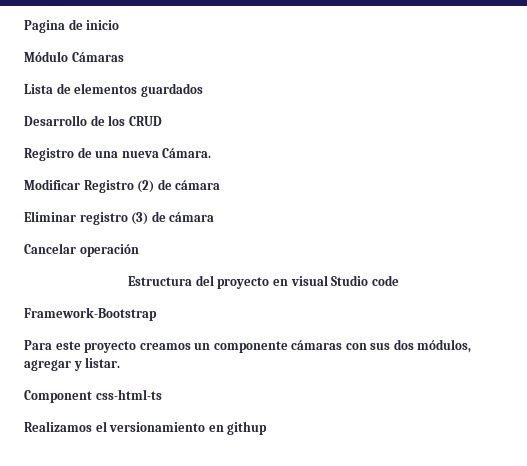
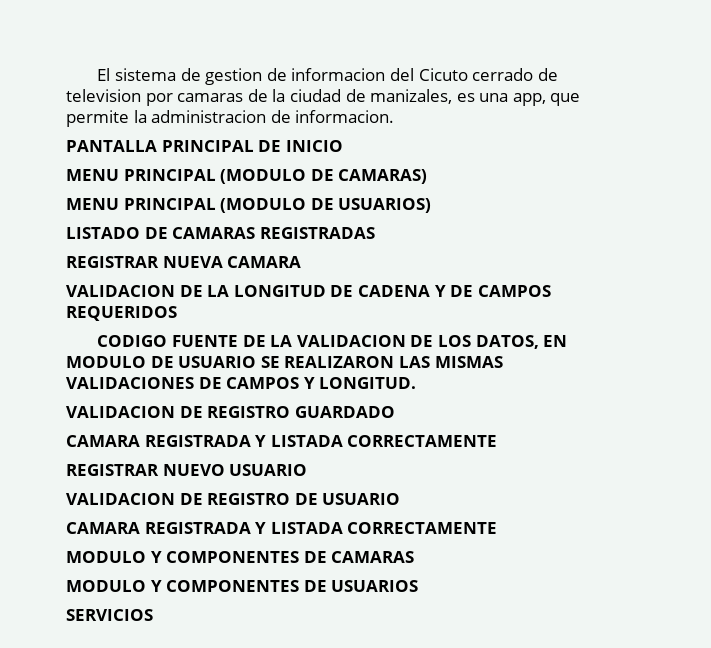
- Pagina de inicio
- Módulo Cámaras
- Lista de elementos guardados
- Desarrollo de los CRUD
- Registro de una nueva Cámara.
- Modificar Registro (2) de cámara
- Eliminar registro (3) de cámara
- Cancelar operación
- Estructura del proyecto en visual Studio code
- Framework-Bootstrap
- Para este proyecto creamos un componente cámaras con sus dos módulos, agregar y listar.
- Component css-html-ts
- Realizamos el versionamiento en githup
+ El sistema de gestion de informacion del Cicuto cerrado de television por camaras de la ciudad de manizales, es una app, que permite la administracion de informacion.
+ PANTALLA PRINCIPAL DE INICIO
+ MENU PRINCIPAL (MODULO DE CAMARAS)
+ MENU PRINCIPAL (MODULO DE USUARIOS)
+ LISTADO DE CAMARAS REGISTRADAS
+ REGISTRAR NUEVA CAMARA
+ VALIDACION DE LA LONGITUD DE CADENA Y DE CAMPOS REQUERIDOS
+ CODIGO FUENTE DE LA VALIDACION DE LOS DATOS, EN MODULO DE USUARIO SE REALIZARON LAS MISMAS VALIDACIONES DE CAMPOS Y LONGITUD.
+ VALIDACION DE REGISTRO GUARDADO
+ CAMARA REGISTRADA Y LISTADA CORRECTAMENTE
+ REGISTRAR NUEVO USUARIO
+ VALIDACION DE REGISTRO DE USUARIO
+ CAMARA REGISTRADA Y LISTADA CORRECTAMENTE
+ MODULO Y COMPONENTES DE CAMARAS
+ MODULO Y COMPONENTES DE USUARIOS
+ SERVICIOS

